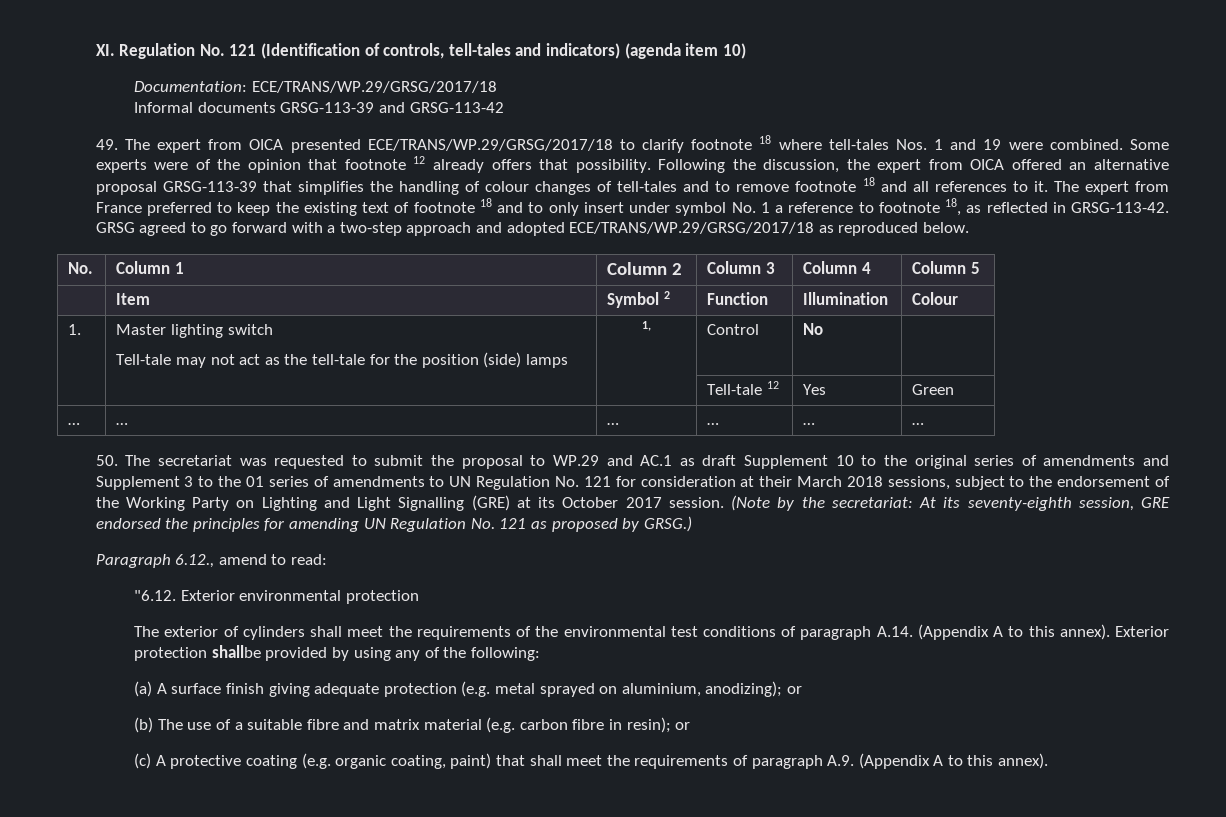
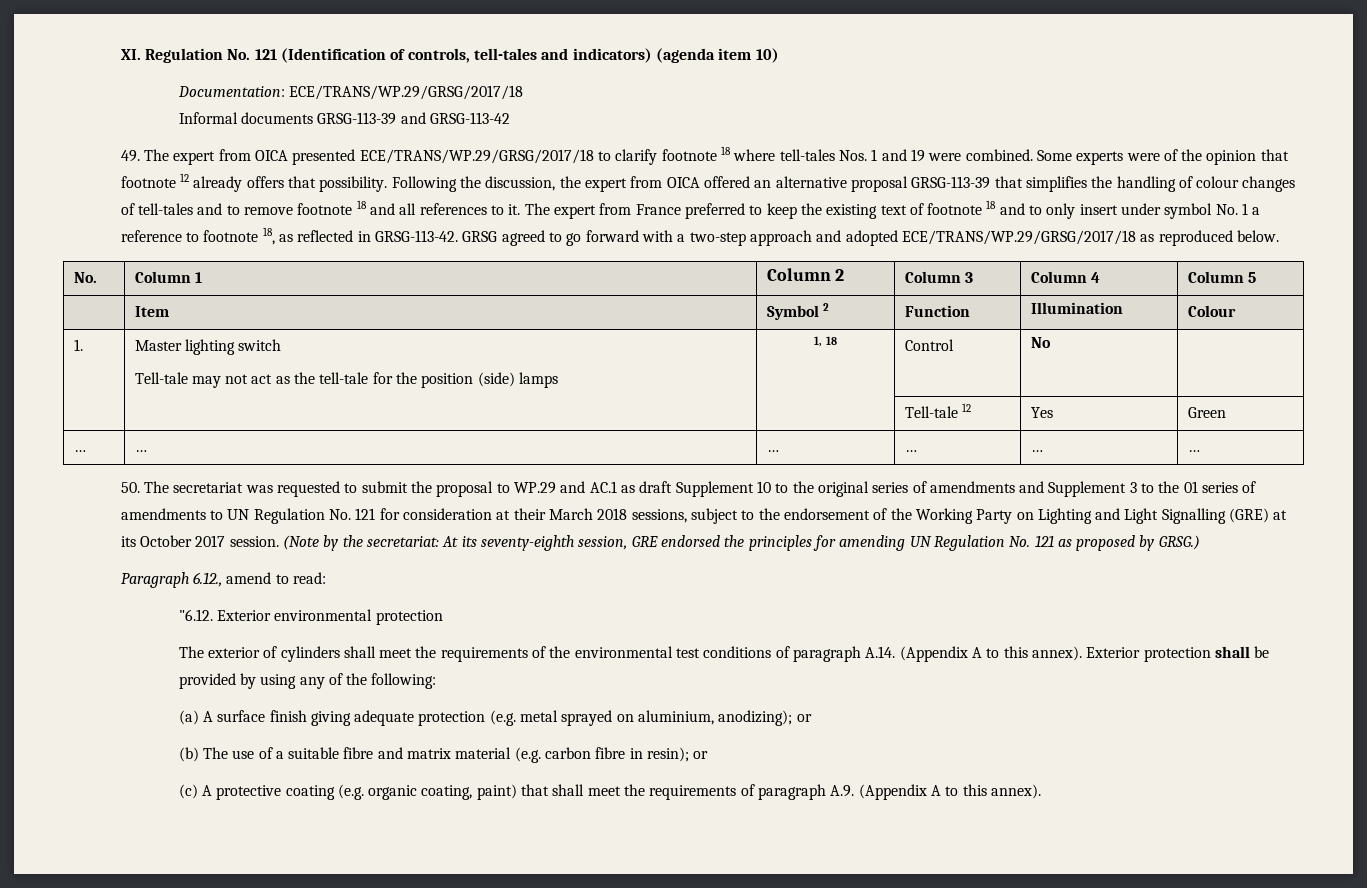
  1. | Master lighting switch
- Tell-tale may not act as the tell-tale for the position (side) lamps | 1, | Control | No |
+ Tell-tale may not act as the tell-tale for the position (side) lamps | 1, 18 | Control | No |
- Exterior protection shallbe provided by using any of the following:
+ Exterior protection shall be provided by using any of the following:

